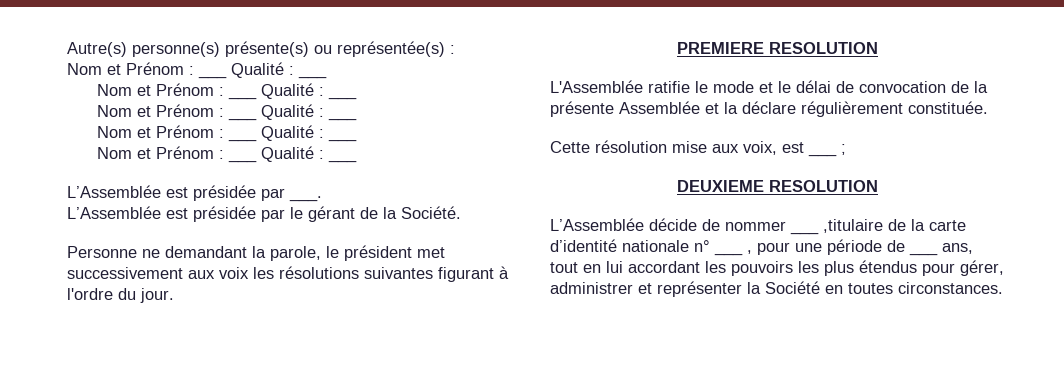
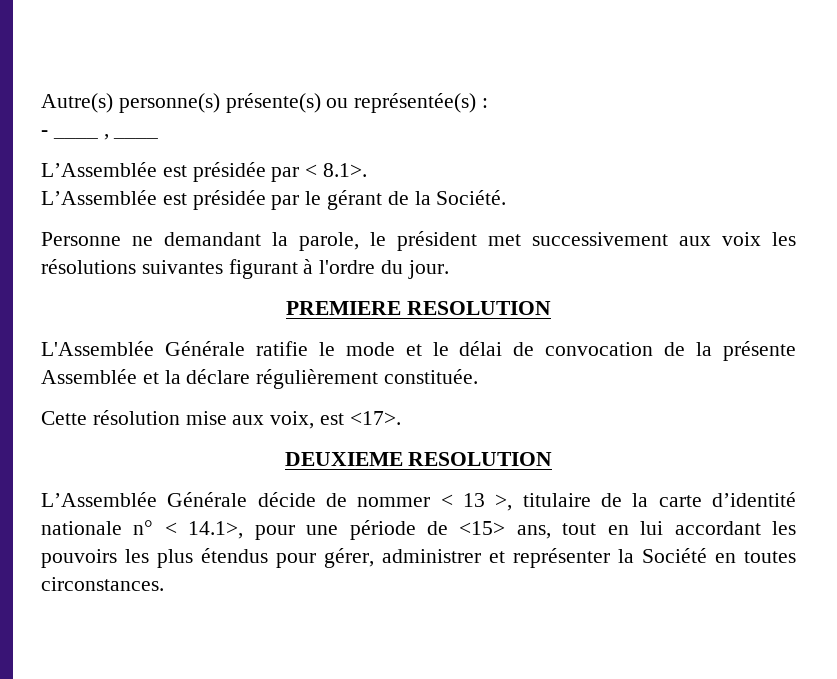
  Autre(s) personne(s) présente(s) ou représentée(s) :
- Nom et Prénom : ___ Qualité : ___
- Nom et Prénom : ___ Qualité : ___
- Nom et Prénom : ___ Qualité : ___
- Nom et Prénom : ___ Qualité : ___
- Nom et Prénom : ___ Qualité : ___
- L’Assemblée est présidée par ___.
+ - ____ , ____
+ L’Assemblée est présidée par < 8.1>.
- L'Assemblée ratifie le mode et le délai de convocation de la présente Assemblée et la déclare régulièrement constituée.
+ L'Assemblée Générale ratifie le mode et le délai de convocation de la présente Assemblée et la déclare régulièrement constituée.
- Cette résolution mise aux voix, est ___ ;
+ Cette résolution mise aux voix, est <17>.
- L’Assemblée décide de nommer ___ ,titulaire de la carte d’identité nationale n° ___ , pour une période de ___ ans, tout en lui accordant les pouvoirs les plus étendus pour gérer, administrer et représenter la Société en toutes circonstances.
+ L’Assemblée Générale décide de nommer < 13 >, titulaire de la carte d’identité nationale n° < 14.1>, pour une période de <15> ans, tout en lui accordant les pouvoirs les plus étendus pour gérer, administrer et représenter la Société en toutes circonstances.

